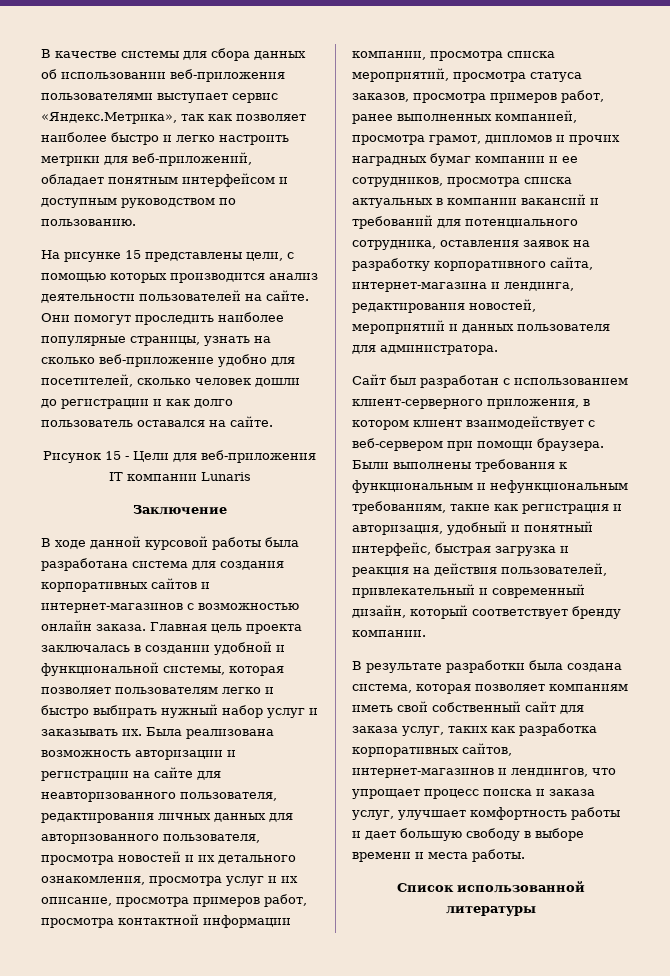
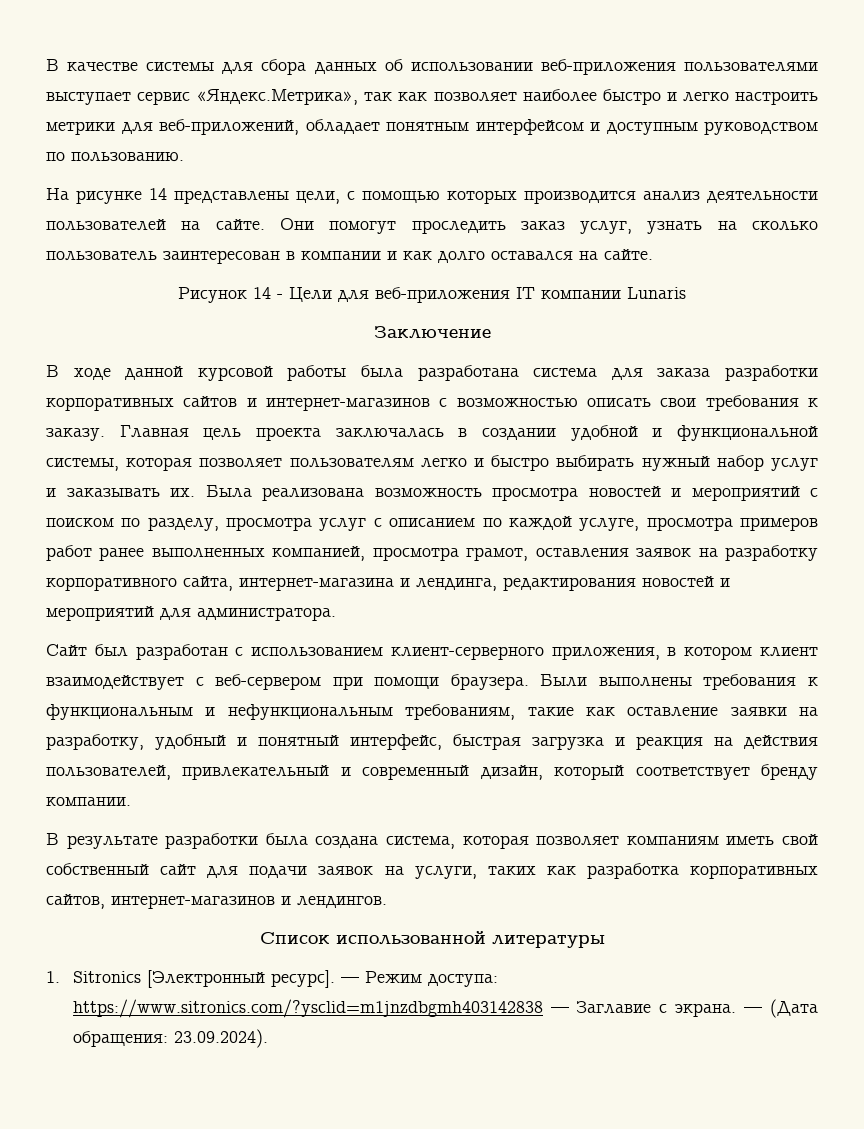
- На рисунке 15 представлены цели, с помощью которых производится анализ деятельности пользователей на сайте.
+ На рисунке 14 представлены цели, с помощью которых производится анализ деятельности пользователей на сайте.
- Они помогут проследить наиболее популярные страницы, узнать на сколько веб-приложение удобно для посетителей, сколько человек дошли до регистрации и как долго пользователь оставался на сайте.
+ Они помогут проследить заказ услуг, узнать на сколько пользователь заинтересован в компании и как долго оставался на сайте.
- Рисунок 15 - Цели для веб-приложения IT компании Lunaris
+ Рисунок 14 - Цели для веб-приложения IT компании Lunaris
- В ходе данной курсовой работы была разработана система для создания корпоративных сайтов и интернет-магазинов с возможностью онлайн заказа.
+ В ходе данной курсовой работы была разработана система для заказа разработки корпоративных сайтов и интернет-магазинов с возможностью описать свои требования к заказу.
- Была реализована возможность авторизации и регистрации на сайте для неавторизованного пользователя, редактирования личных данных для авторизованного пользователя, просмотра новостей и их детального ознакомления, просмотра услуг и их описание, просмотра примеров работ, просмотра контактной информации компании, просмотра списка мероприятий, просмотра статуса заказов, просмотра примеров работ, ранее выполненных компанией, просмотра грамот, дипломов и прочих наградных бумаг компании и ее сотрудников, просмотра списка актуальных в компании вакансий и требований для потенциального сотрудника, оставления заявок на разработку корпоративного сайта, интернет-магазина и лендинга, редактирования новостей, мероприятий и данных пользователя для администратора.
+ Была реализована возможность просмотра новостей и мероприятий с поиском по разделу, просмотра услуг с описанием по каждой услуге, просмотра примеров работ ранее выполненных компанией, просмотра грамот, оставления заявок на разработку корпоративного сайта, интернет-магазина и лендинга, редактирования новостей и мероприятий для администратора.
- Были выполнены требования к функциональным и нефункциональным требованиям, такие как регистрация и авторизация, удобный и понятный интерфейс, быстрая загрузка и реакция на действия пользователей, привлекательный и современный дизайн, который соответствует бренду компании.
+ Были выполнены требования к функциональным и нефункциональным требованиям, такие как оставление заявки на разработку, удобный и понятный интерфейс, быстрая загрузка и реакция на действия пользователей, привлекательный и современный дизайн, который соответствует бренду компании.
- В результате разработки была создана система, которая позволяет компаниям иметь свой собственный сайт для заказа услуг, таких как разработка корпоративных сайтов, интернет-магазинов и лендингов, что упрощает процесс поиска и заказа услуг, улучшает комфортность работы и дает большую свободу в выборе времени и места работы.
+ В результате разработки была создана система, которая позволяет компаниям иметь свой собственный сайт для подачи заявок на услуги, таких как разработка корпоративных сайтов, интернет-магазинов и лендингов.
  Список использованной литературы
+ 1. Sitronics [Электронный ресурс]. — Режим доступа: https://www.sitronics.com/?ysclid=m1jnzdbgmh403142838 — Заглавие с экрана. — (Дата обращения: 23.09.2024).

